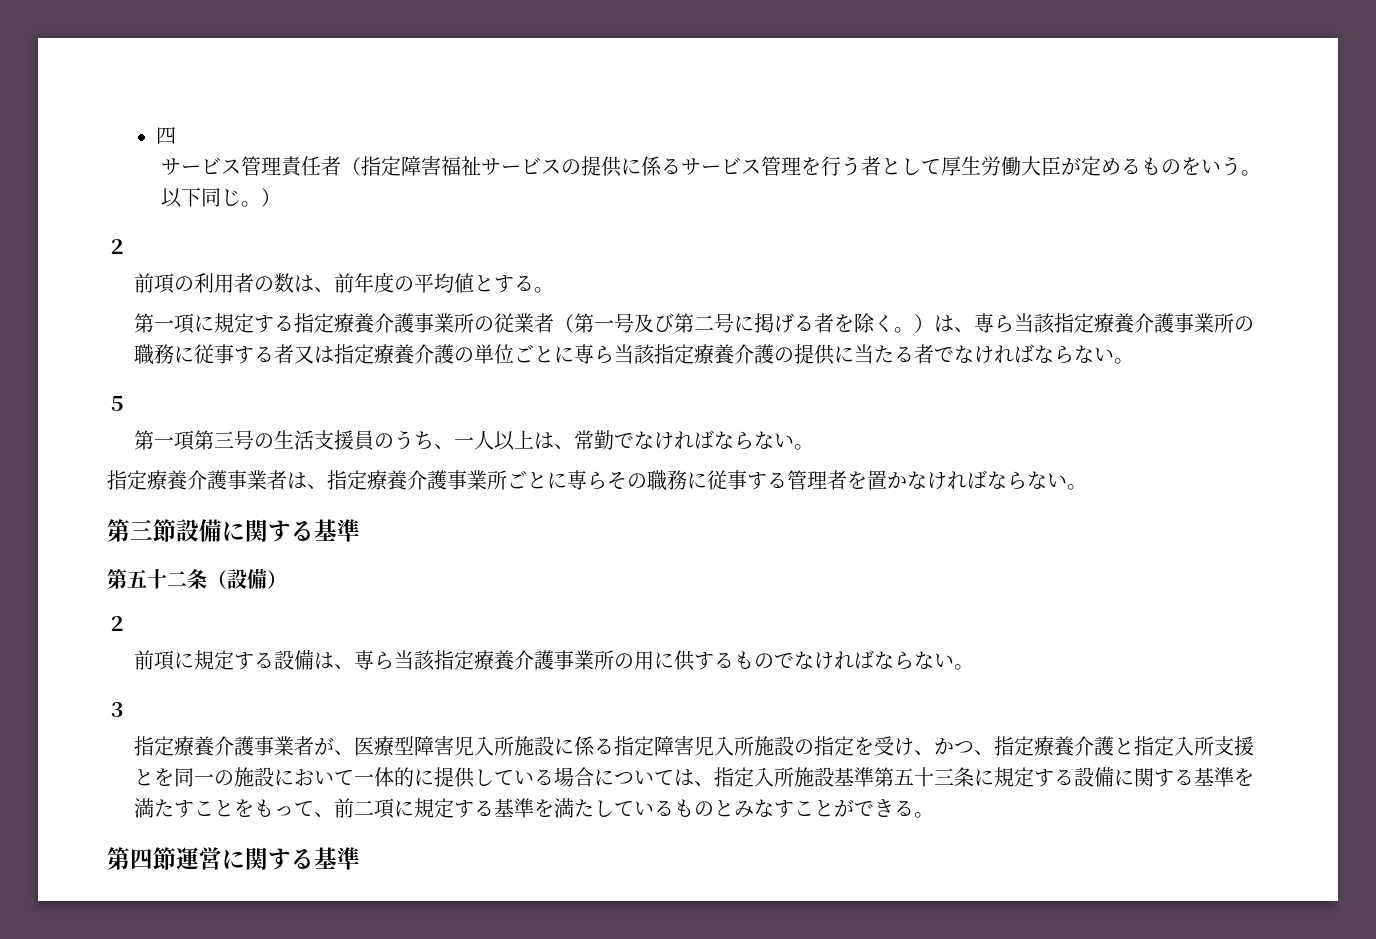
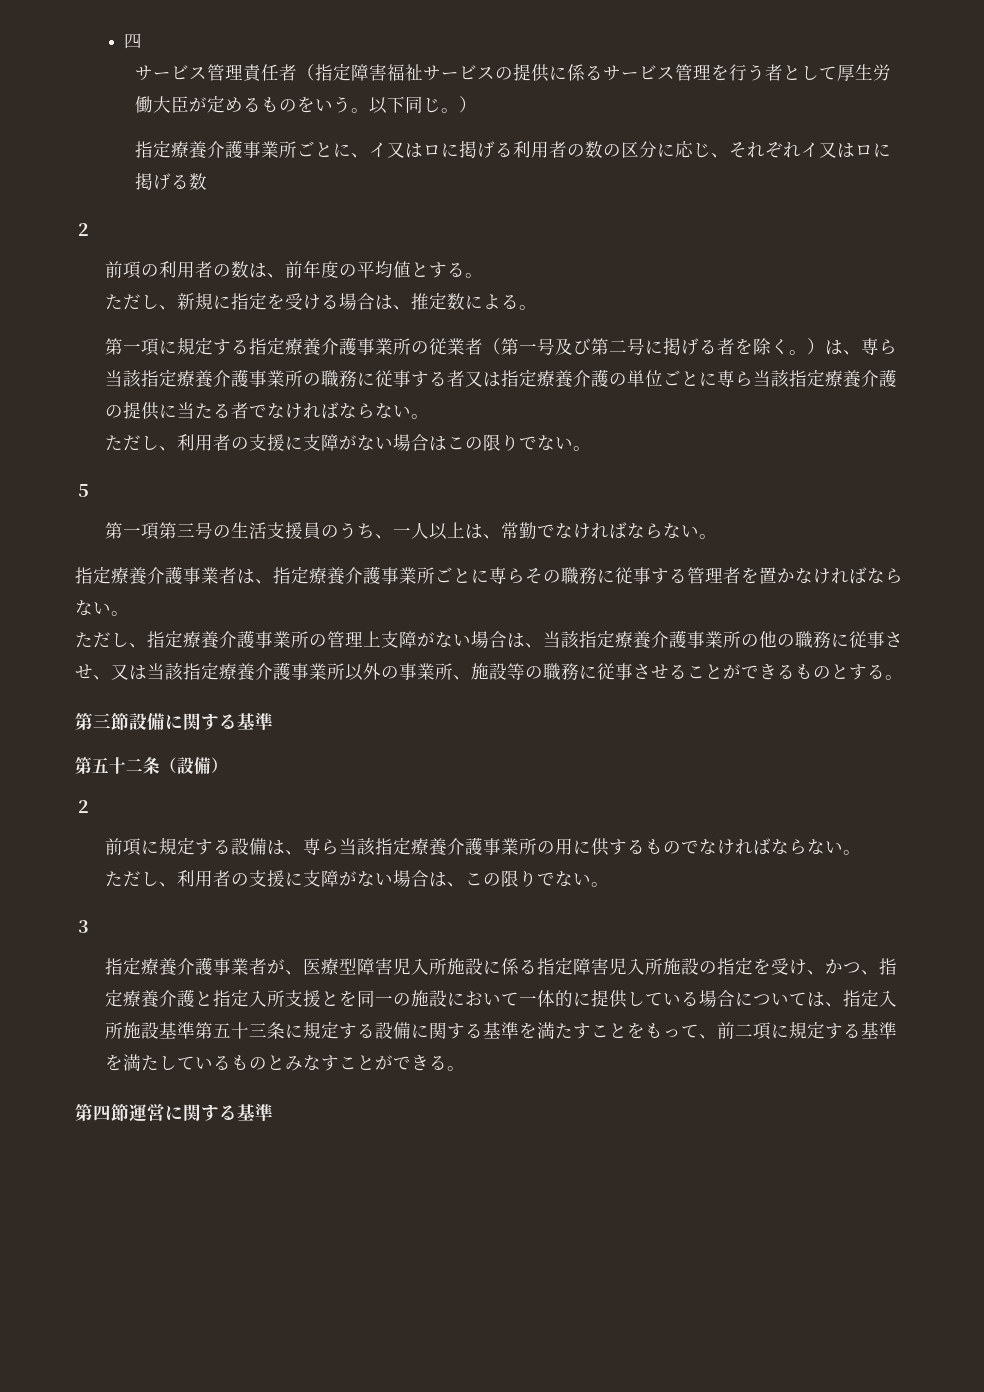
+ 指定療養介護事業所ごとに、イ又はロに掲げる利用者の数の区分に応じ、それぞれイ又はロに掲げる数
+ ただし、新規に指定を受ける場合は、推定数による。
+ ただし、利用者の支援に支障がない場合はこの限りでない。
+ ただし、指定療養介護事業所の管理上支障がない場合は、当該指定療養介護事業所の他の職務に従事させ、又は当該指定療養介護事業所以外の事業所、施設等の職務に従事させることができるものとする。
+ ただし、利用者の支援に支障がない場合は、この限りでない。

